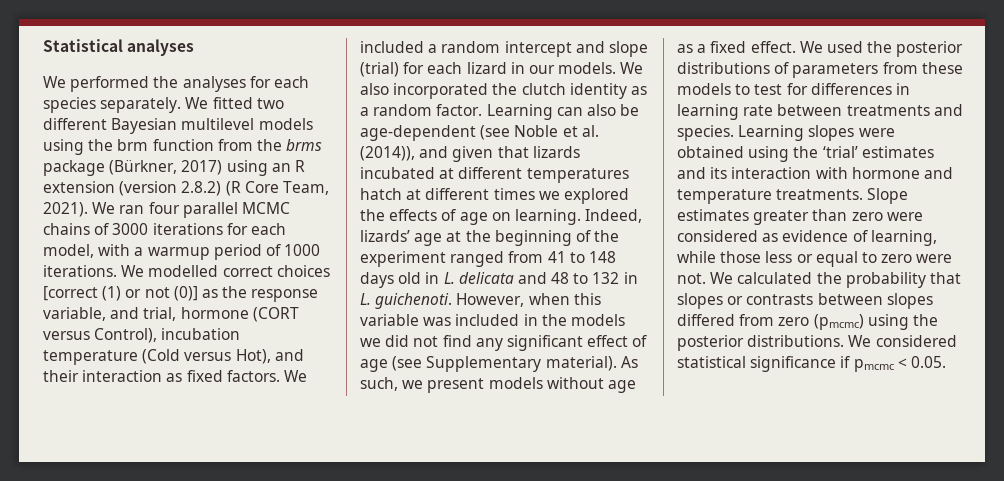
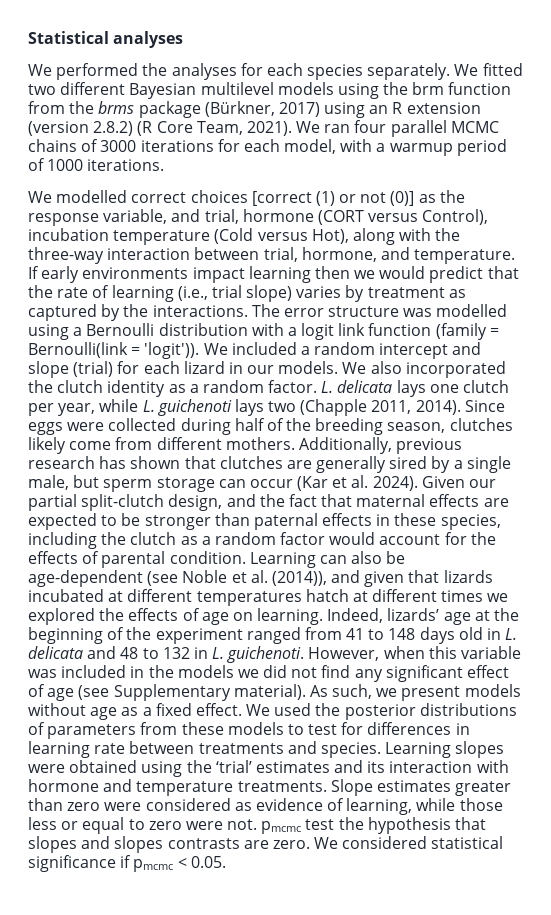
- We ran four parallel MCMC chains of 3000 iterations for each model, with a warmup period of 1000 iterations. We modelled correct choices [correct (1) or not (0)] as the response variable, and trial, hormone (CORT versus Control), incubation temperature (Cold versus Hot), and their interaction as fixed factors.
+ We ran four parallel MCMC chains of 3000 iterations for each model, with a warmup period of 1000 iterations.
+ We modelled correct choices [correct (1) or not (0)] as the response variable, and trial, hormone (CORT versus Control), incubation temperature (Cold versus Hot), along with the three-way interaction between trial, hormone, and temperature. If early environments impact learning then we would predict that the rate of learning (i.e., trial slope) varies by treatment as captured by the interactions. The error structure was modelled using a Bernoulli distribution with a logit link function (family = Bernoulli(link = 'logit')).
+ L. delicata lays one clutch per year, while L. guichenoti lays two (Chapple 2011, 2014). Since eggs were collected during half of the breeding season, clutches likely come from different mothers. Additionally, previous research has shown that clutches are generally sired by a single male, but sperm storage can occur (Kar et al. 2024). Given our partial split-clutch design, and the fact that maternal effects are expected to be stronger than paternal effects in these species, including the clutch as a random factor would account for the effects of parental condition.
- Slope estimates greater than zero were considered as evidence of learning, while those less or equal to zero were not. We calculated the probability that slopes or contrasts between slopes differed from zero (pmcmc) using the posterior distributions.
+ Slope estimates greater than zero were considered as evidence of learning, while those less or equal to zero were not. pmcmc test the hypothesis that slopes and slopes contrasts are zero.

